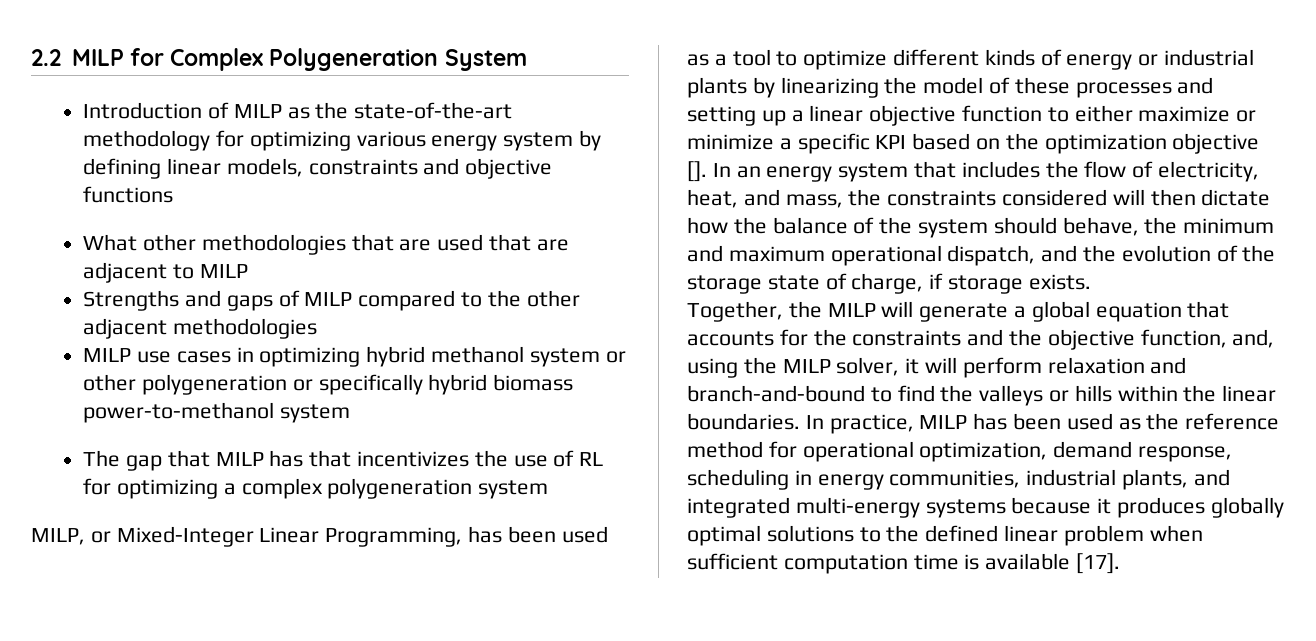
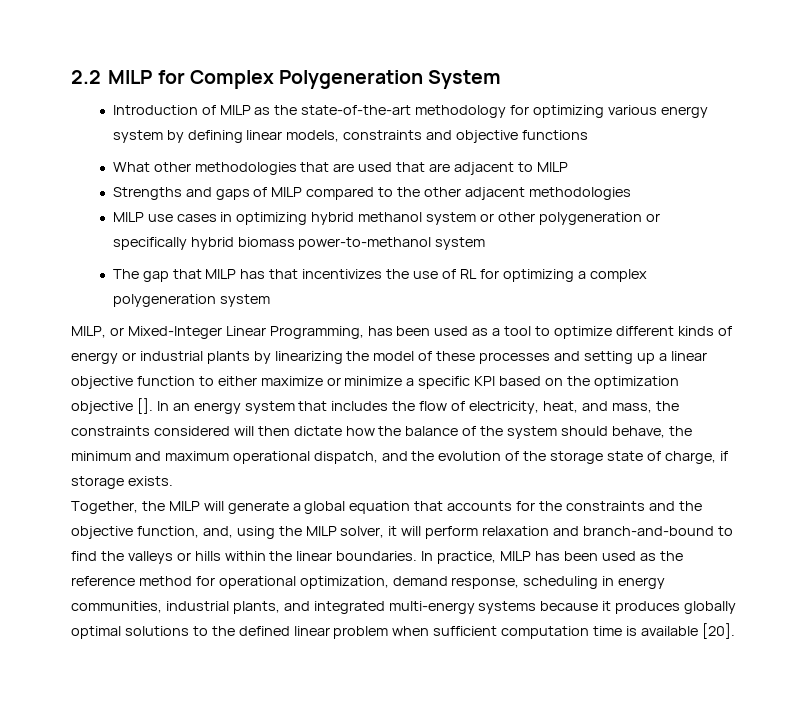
- In practice, MILP has been used as the reference method for operational optimization, demand response, scheduling in energy communities, industrial plants, and integrated multi-energy systems because it produces globally optimal solutions to the defined linear problem when sufficient computation time is available [17].
+ In practice, MILP has been used as the reference method for operational optimization, demand response, scheduling in energy communities, industrial plants, and integrated multi-energy systems because it produces globally optimal solutions to the defined linear problem when sufficient computation time is available [20].

